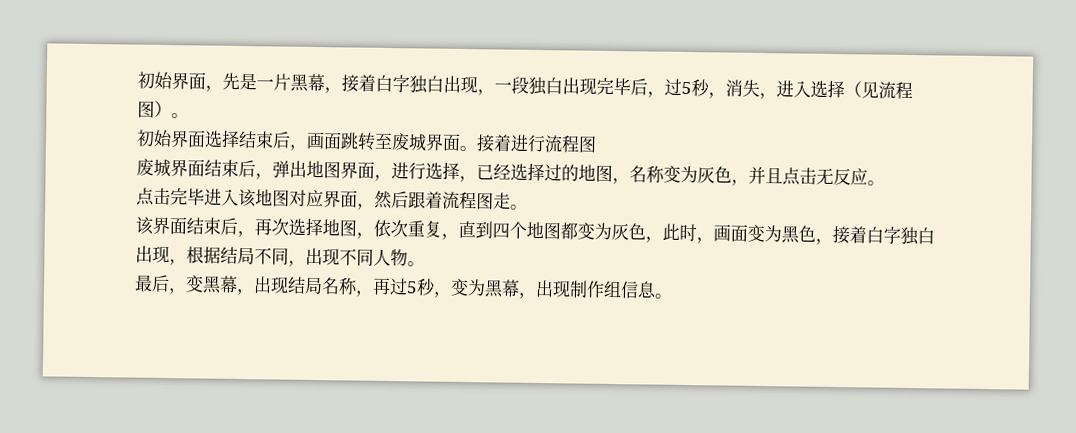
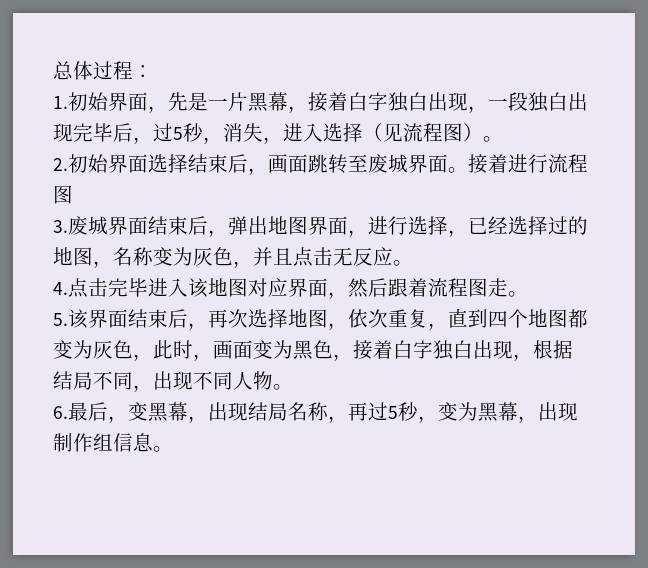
- 初始界面，先是一片黑幕，接着白字独白出现，一段独白出现完毕后，过5秒，消失，进入选择（见流程图）。
+ 总体过程：
+ 1.初始界面，先是一片黑幕，接着白字独白出现，一段独白出现完毕后，过5秒，消失，进入选择（见流程图）。
- 初始界面选择结束后，画面跳转至废城界面。
+ 2.初始界面选择结束后，画面跳转至废城界面。
- 废城界面结束后，弹出地图界面，进行选择，已经选择过的地图，名称变为灰色，并且点击无反应。
+ 3.废城界面结束后，弹出地图界面，进行选择，已经选择过的地图，名称变为灰色，并且点击无反应。
- 点击完毕进入该地图对应界面，然后跟着流程图走。
+ 4.点击完毕进入该地图对应界面，然后跟着流程图走。
- 该界面结束后，再次选择地图，依次重复，直到四个地图都变为灰色，此时，画面变为黑色，接着白字独白出现，根据结局不同，出现不同人物。
+ 5.该界面结束后，再次选择地图，依次重复，直到四个地图都变为灰色，此时，画面变为黑色，接着白字独白出现，根据结局不同，出现不同人物。
- 最后，变黑幕，出现结局名称，再过5秒，变为黑幕，出现制作组信息。
+ 6.最后，变黑幕，出现结局名称，再过5秒，变为黑幕，出现制作组信息。

